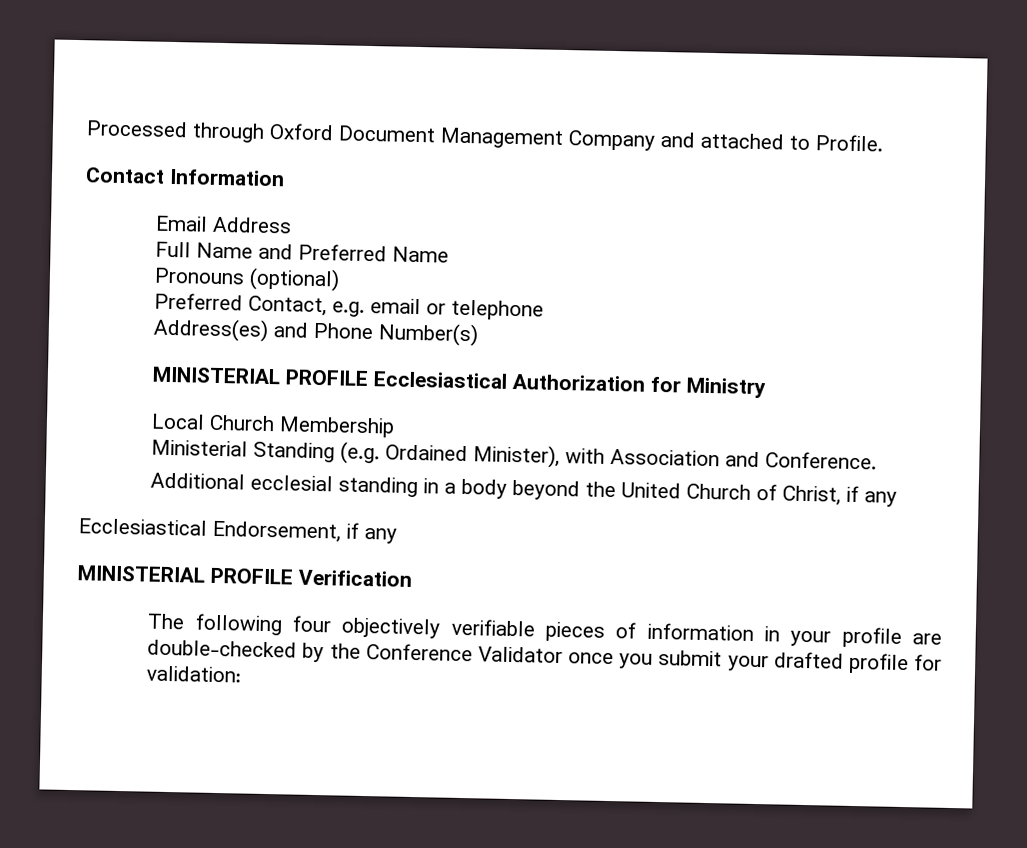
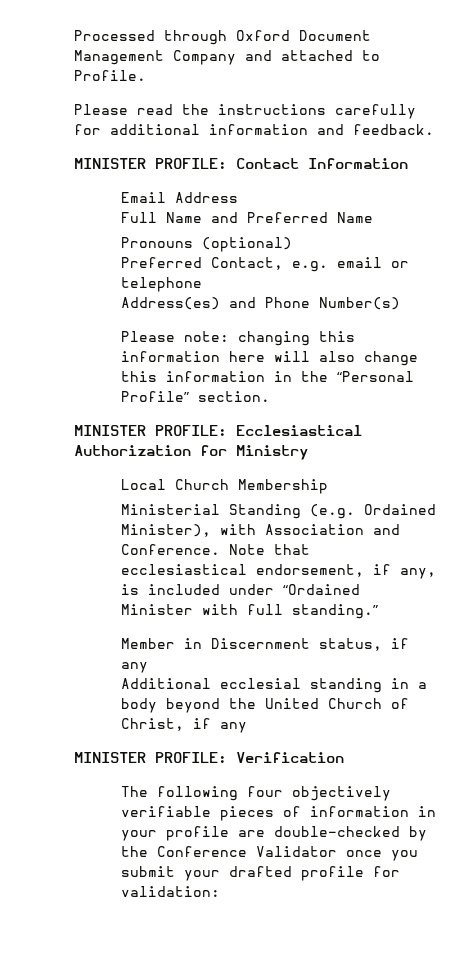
- Contact Information
+ Please read the instructions carefully for additional information and feedback.
+ MINISTER PROFILE: Contact Information
- MINISTERIAL PROFILE Ecclesiastical Authorization for Ministry
+ Please note: changing this information here will also change this information in the “Personal Profile” section.
+ MINISTER PROFILE: Ecclesiastical Authorization for Ministry
+ Note that ecclesiastical endorsement, if any, is included under “Ordained Minister with full standing.”
+ Member in Discernment status, if any
- Ecclesiastical Endorsement, if any
- MINISTERIAL PROFILE Verification
+ MINISTER PROFILE: Verification

